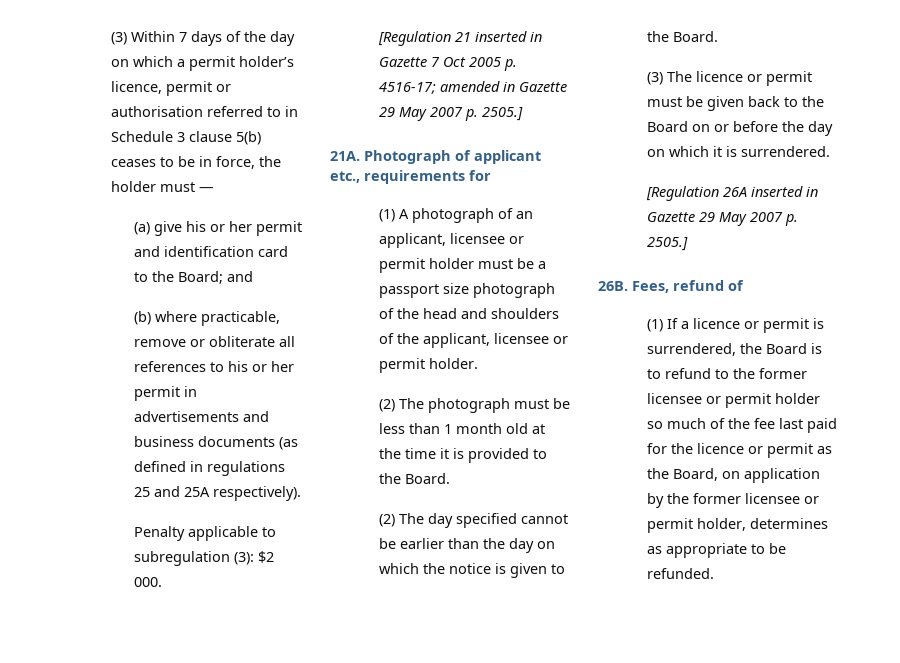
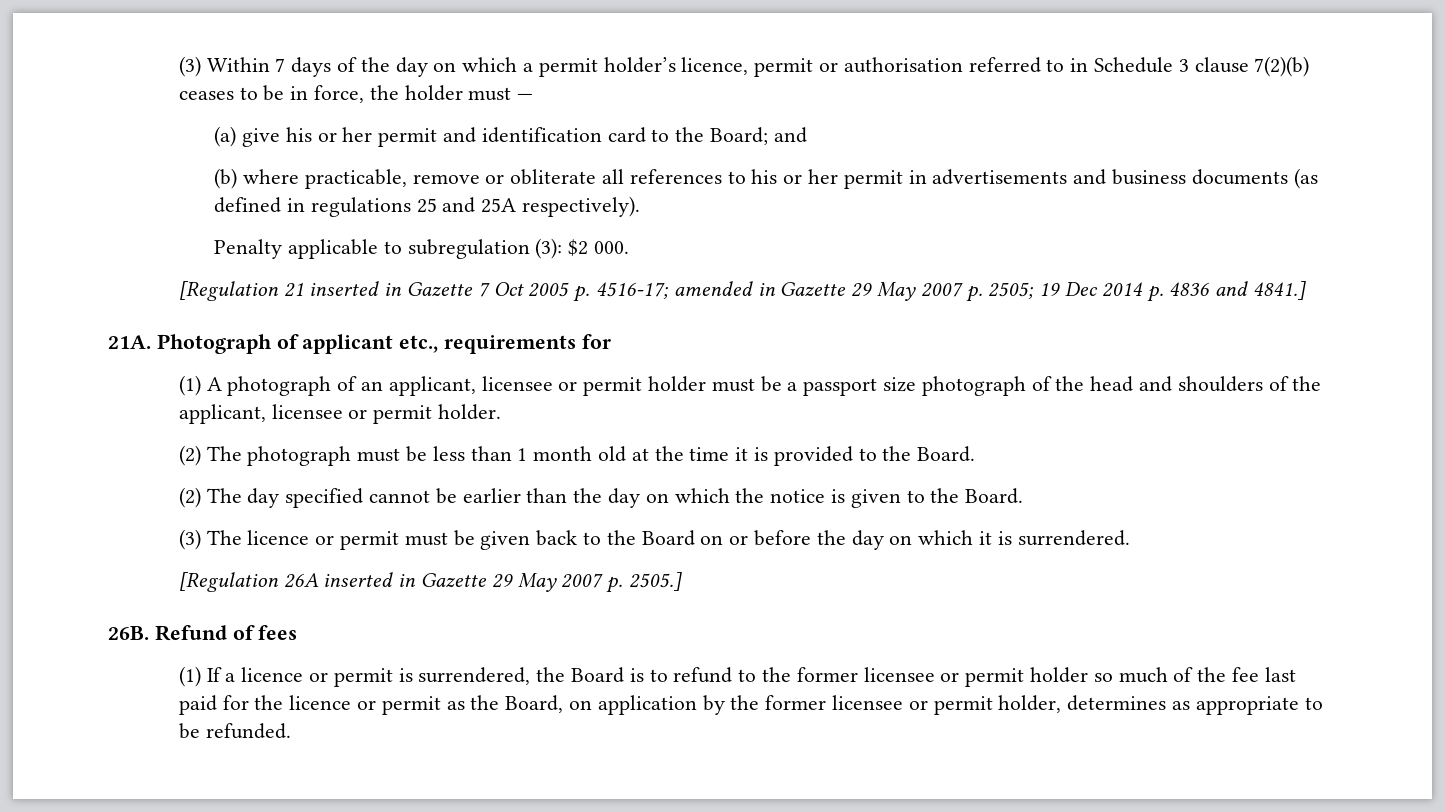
- (3) Within 7 days of the day on which a permit holder’s licence, permit or authorisation referred to in Schedule 3 clause 5(b) ceases to be in force, the holder must —
+ (3) Within 7 days of the day on which a permit holder’s licence, permit or authorisation referred to in Schedule 3 clause 7(2)(b) ceases to be in force, the holder must —
- [Regulation 21 inserted in Gazette 7 Oct 2005 p. 4516-17; amended in Gazette 29 May 2007 p. 2505.]
+ [Regulation 21 inserted in Gazette 7 Oct 2005 p. 4516-17; amended in Gazette 29 May 2007 p. 2505; 19 Dec 2014 p. 4836 and 4841.]
- Fees, refund of
+ Refund of fees

